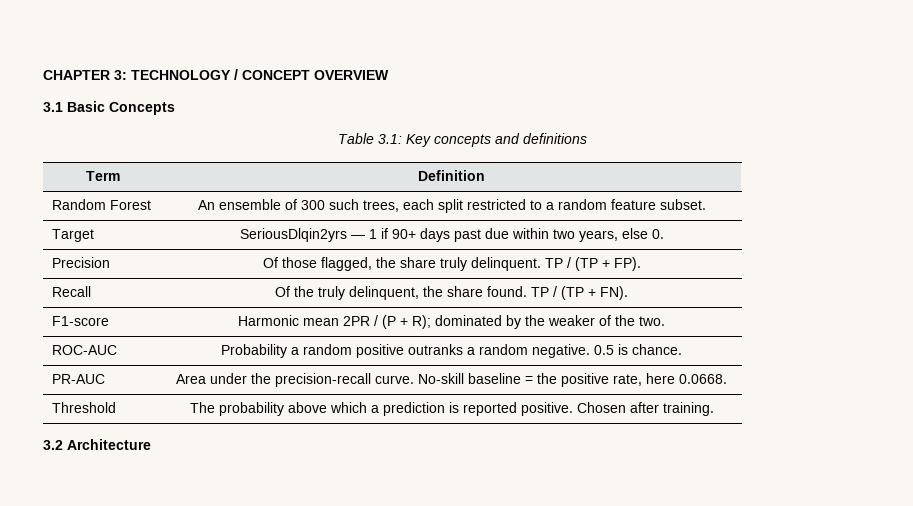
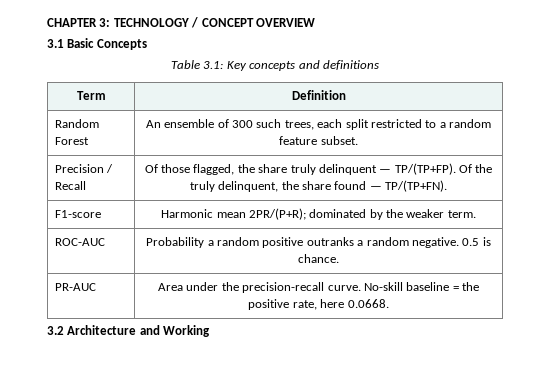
- Target | SeriousDlqin2yrs — 1 if 90+ days past due within two years, else 0.
- Precision | Of those flagged, the share truly delinquent. TP / (TP + FP).
- Recall | Of the truly delinquent, the share found. TP / (TP + FN).
- F1-score | Harmonic mean 2PR / (P + R); dominated by the weaker of the two.
+ Precision / Recall | Of those flagged, the share truly delinquent — TP/(TP+FP). Of the truly delinquent, the share found — TP/(TP+FN).
+ F1-score | Harmonic mean 2PR/(P+R); dominated by the weaker term.
- Threshold | The probability above which a prediction is reported positive. Chosen after training.
- 3.2 Architecture
+ 3.2 Architecture and Working

